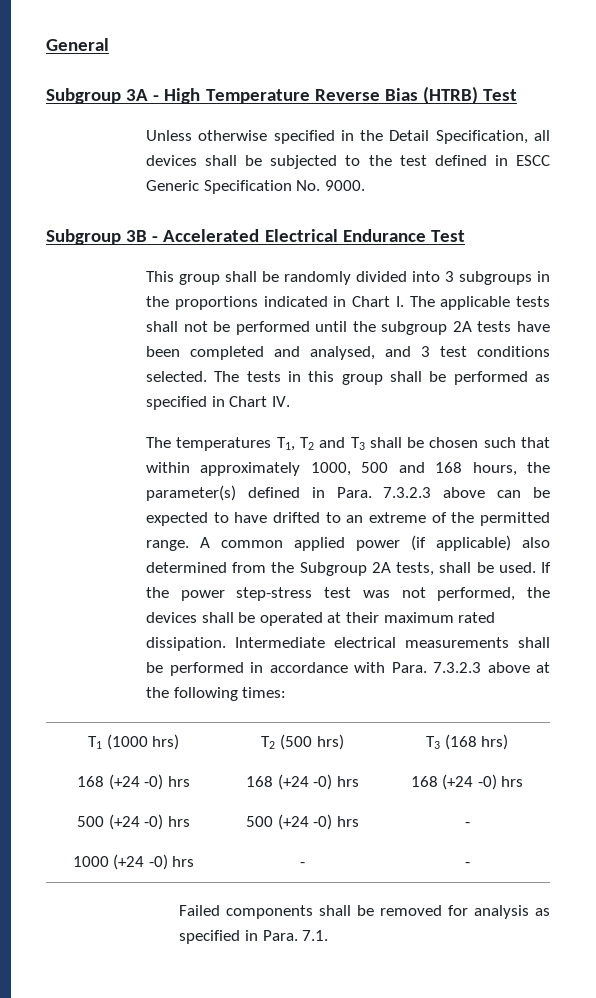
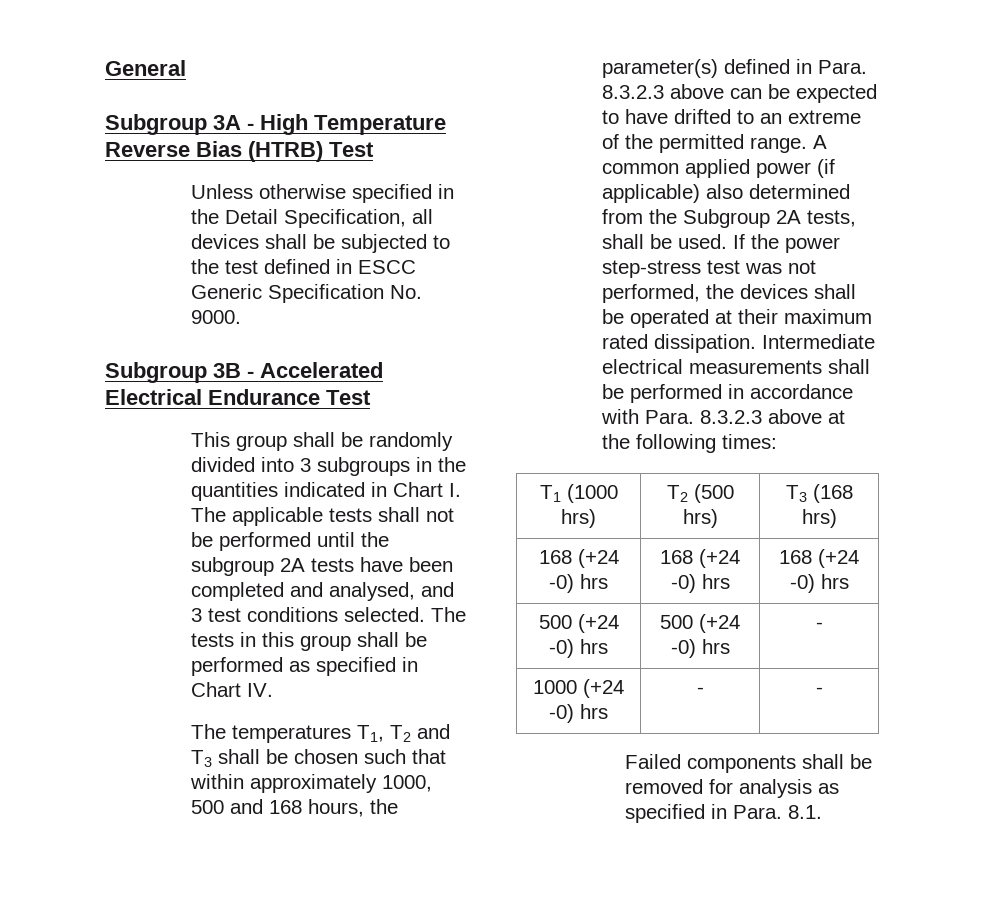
- This group shall be randomly divided into 3 subgroups in the proportions indicated in Chart I. The applicable tests shall not be performed until the subgroup 2A tests have been completed and analysed, and 3 test conditions selected.
+ This group shall be randomly divided into 3 subgroups in the quantities indicated in Chart I. The applicable tests shall not be performed until the subgroup 2A tests have been completed and analysed, and 3 test conditions selected.
- The temperatures T1, T2 and T3 shall be chosen such that within approximately 1000, 500 and 168 hours, the parameter(s) defined in Para. 7.3.2.3 above can be expected to have drifted to an extreme of the permitted range.
+ The temperatures T1, T2 and T3 shall be chosen such that within approximately 1000, 500 and 168 hours, the parameter(s) defined in Para. 8.3.2.3 above can be expected to have drifted to an extreme of the permitted range.
- Intermediate electrical measurements shall be performed in accordance with Para. 7.3.2.3 above at the following times:
+ Intermediate electrical measurements shall be performed in accordance with Para. 8.3.2.3 above at the following times:
- Failed components shall be removed for analysis as specified in Para. 7.1.
+ Failed components shall be removed for analysis as specified in Para. 8.1.

